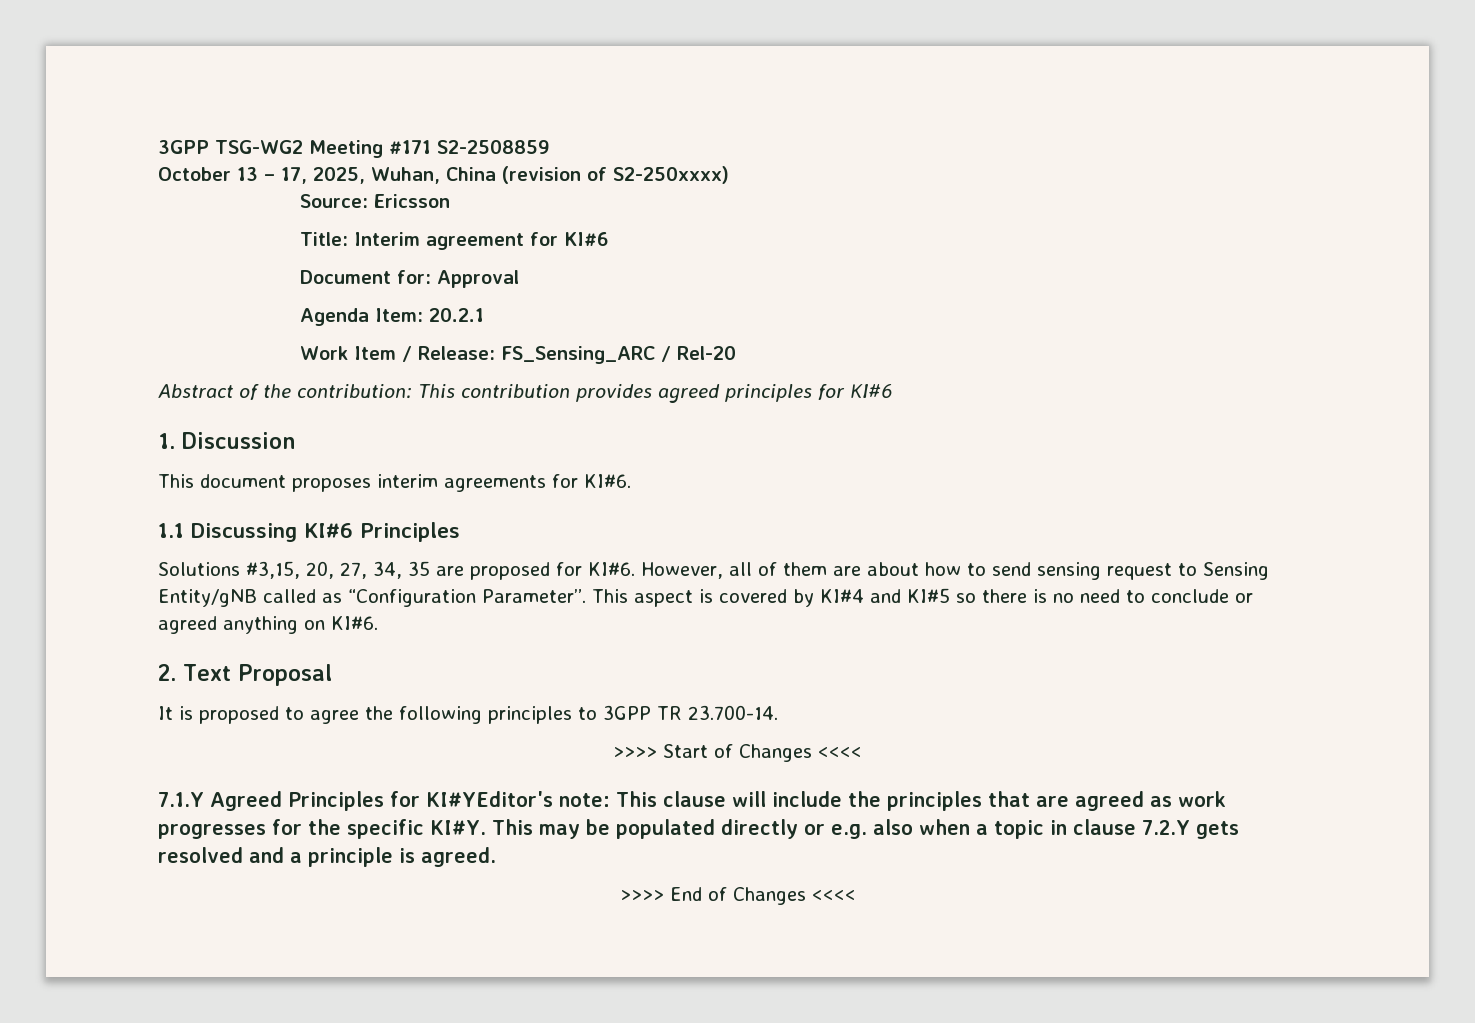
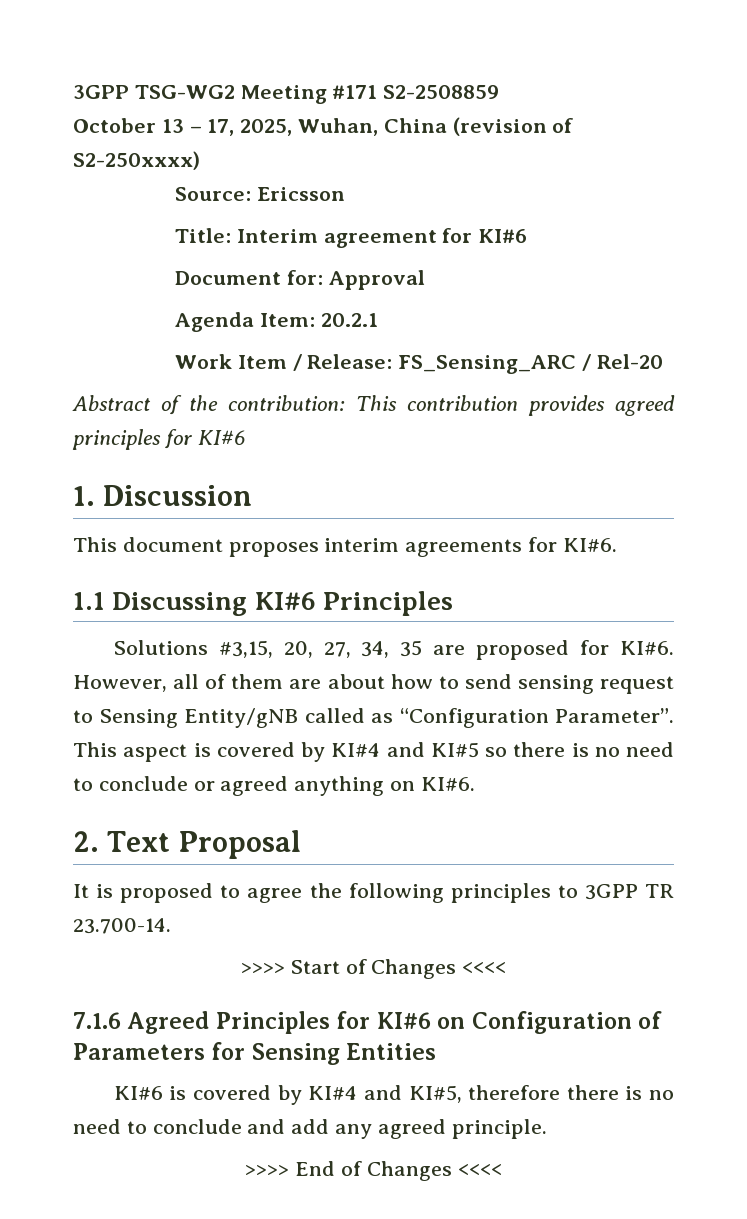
- 7.1.Y Agreed Principles for KI#YEditor's note: This clause will include the principles that are agreed as work progresses for the specific KI#Y. This may be populated directly or e.g. also when a topic in clause 7.2.Y gets resolved and a principle is agreed.
+ 7.1.6 Agreed Principles for KI#6 on Configuration of Parameters for Sensing Entities
+ KI#6 is covered by KI#4 and KI#5, therefore there is no need to conclude and add any agreed principle.

